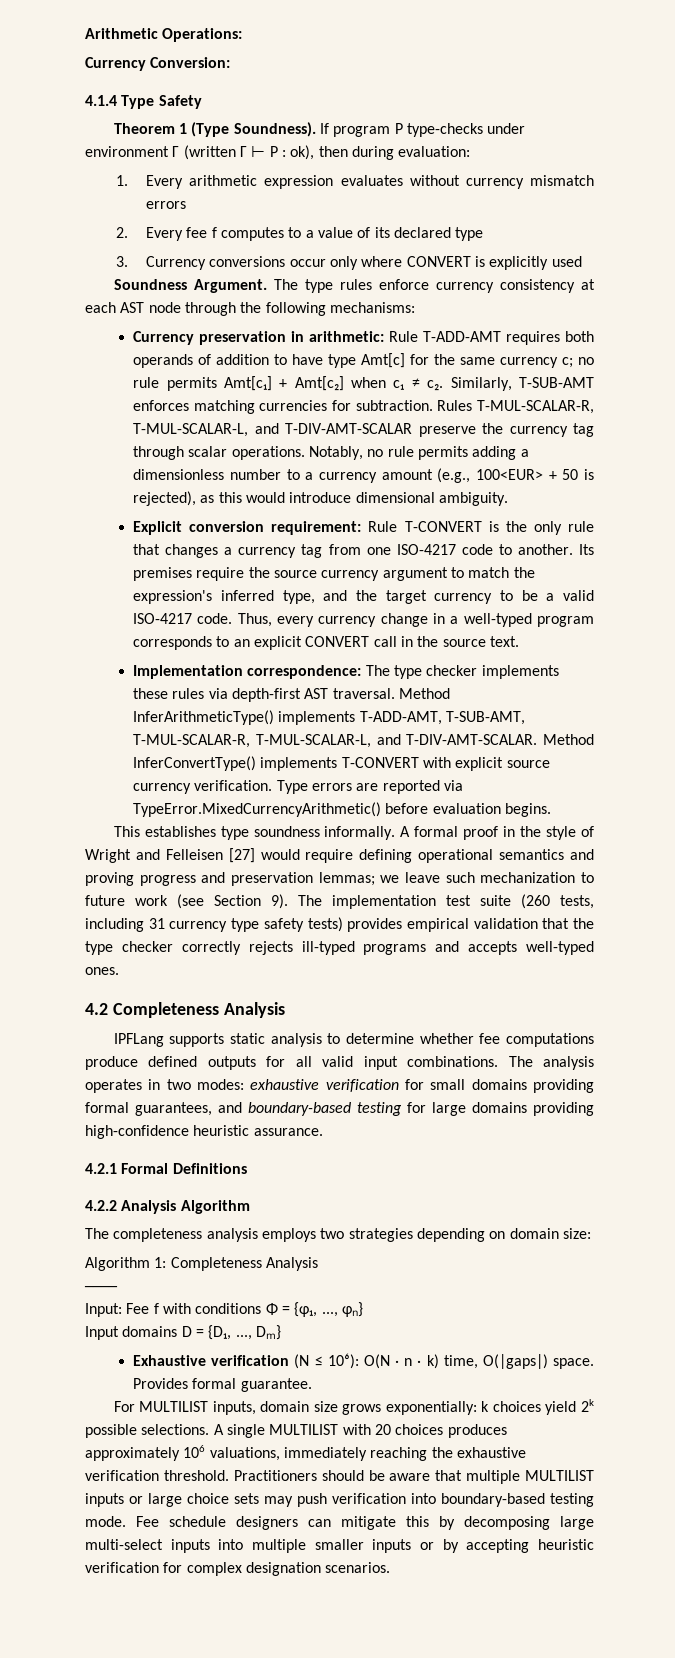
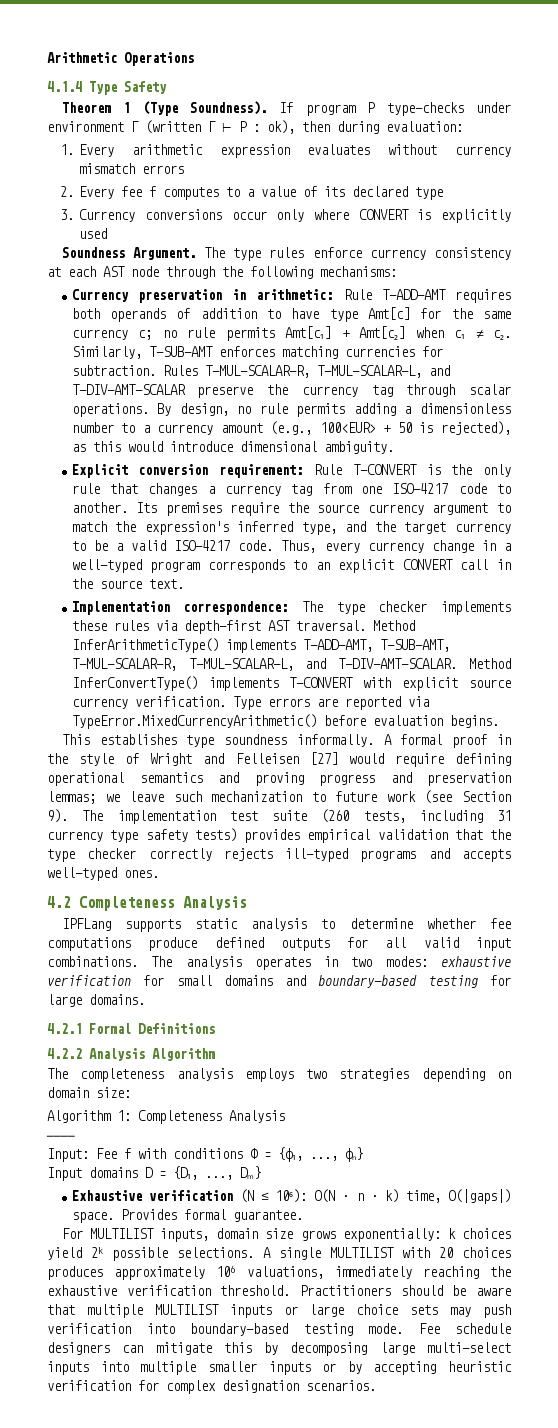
- Arithmetic Operations:
- Currency Conversion:
+ Arithmetic Operations
- Notably, no rule permits adding a dimensionless number to a currency amount (e.g., 100<EUR> + 50 is rejected), as this would introduce dimensional ambiguity.
+ By design, no rule permits adding a dimensionless number to a currency amount (e.g., 100<EUR> + 50 is rejected), as this would introduce dimensional ambiguity.
- The analysis operates in two modes: exhaustive verification for small domains providing formal guarantees, and boundary-based testing for large domains providing high-confidence heuristic assurance.
+ The analysis operates in two modes: exhaustive verification for small domains and boundary-based testing for large domains.

